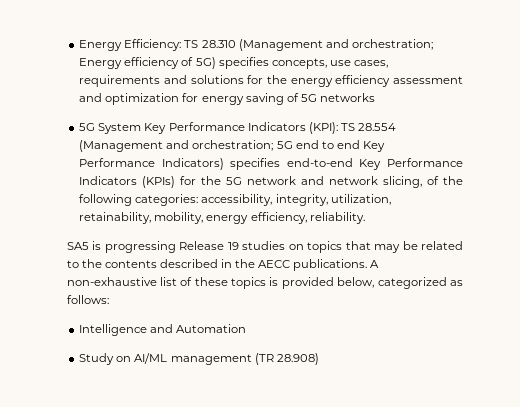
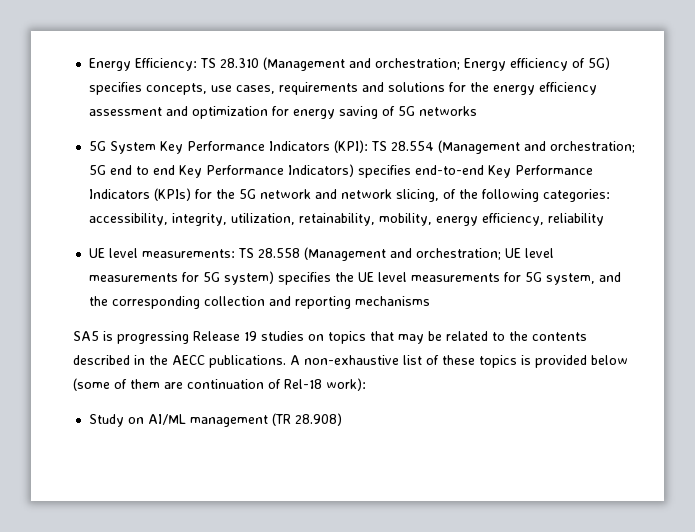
- 5G System Key Performance Indicators (KPI): TS 28.554 (Management and orchestration; 5G end to end Key Performance Indicators) specifies end-to-end Key Performance Indicators (KPIs) for the 5G network and network slicing, of the following categories: accessibility, integrity, utilization, retainability, mobility, energy efficiency, reliability.
+ 5G System Key Performance Indicators (KPI): TS 28.554 (Management and orchestration; 5G end to end Key Performance Indicators) specifies end-to-end Key Performance Indicators (KPIs) for the 5G network and network slicing, of the following categories: accessibility, integrity, utilization, retainability, mobility, energy efficiency, reliability
+ UE level measurements: TS 28.558 (Management and orchestration; UE level measurements for 5G system) specifies the UE level measurements for 5G system, and the corresponding collection and reporting mechanisms
- A non-exhaustive list of these topics is provided below, categorized as follows:
- Intelligence and Automation
+ A non-exhaustive list of these topics is provided below (some of them are continuation of Rel-18 work):

